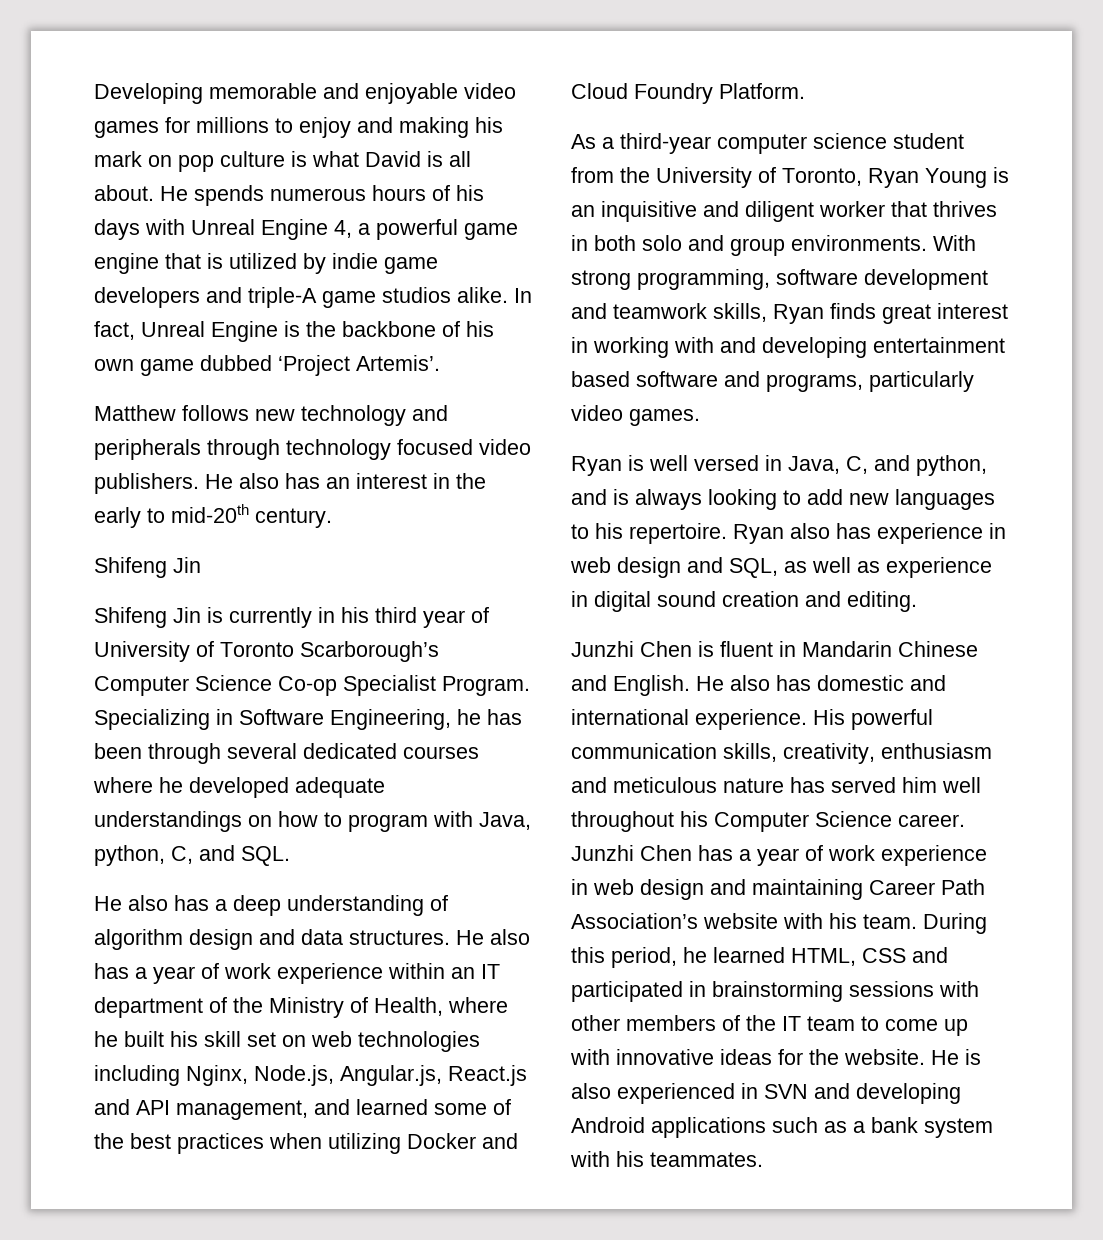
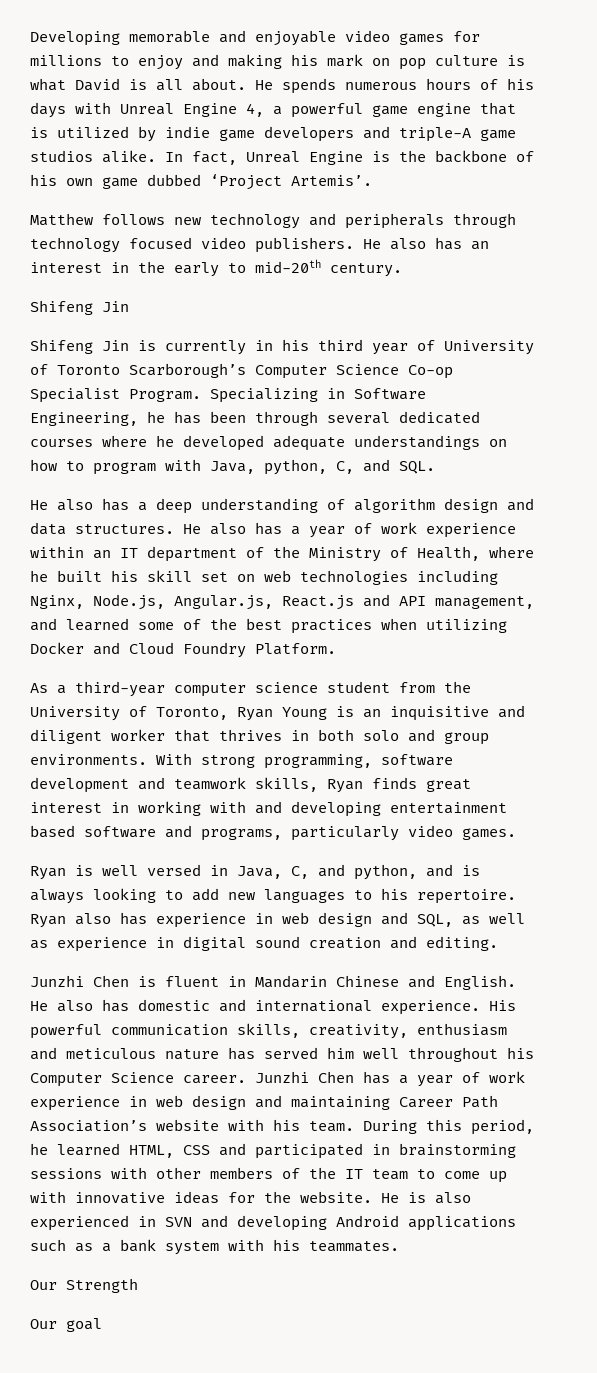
+ Our Strength
+ Our goal

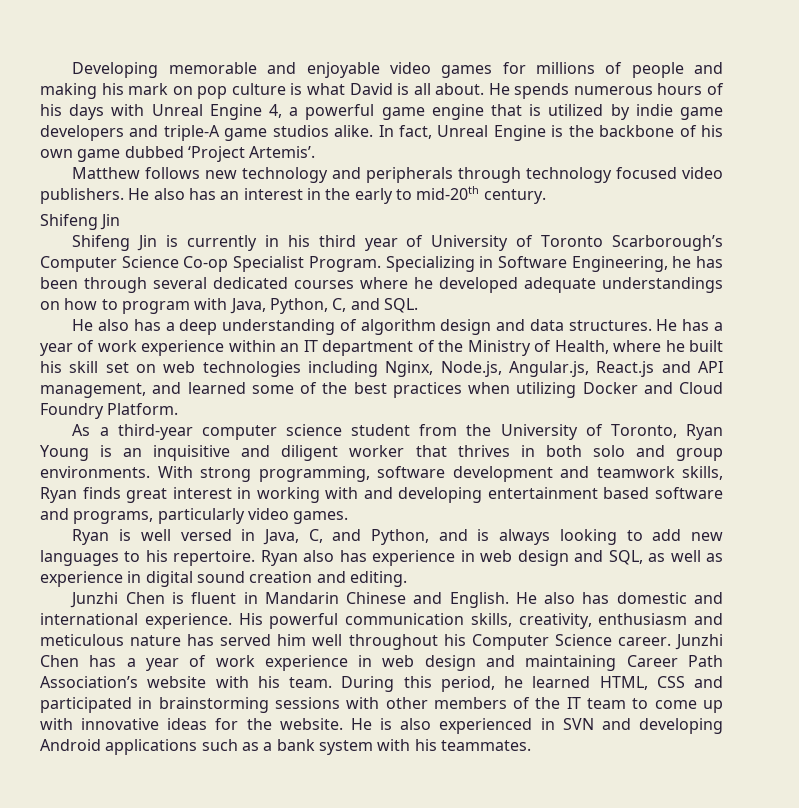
- Developing memorable and enjoyable video games for millions to enjoy and making his mark on pop culture is what David is all about.
+ Developing memorable and enjoyable video games for millions of people and making his mark on pop culture is what David is all about.
- Specializing in Software Engineering, he has been through several dedicated courses where he developed adequate understandings on how to program with Java, python, C, and SQL.
+ Specializing in Software Engineering, he has been through several dedicated courses where he developed adequate understandings on how to program with Java, Python, C, and SQL.
- He also has a year of work experience within an IT department of the Ministry of Health, where he built his skill set on web technologies including Nginx, Node.js, Angular.js, React.js and API management, and learned some of the best practices when utilizing Docker and Cloud Foundry Platform.
+ He has a year of work experience within an IT department of the Ministry of Health, where he built his skill set on web technologies including Nginx, Node.js, Angular.js, React.js and API management, and learned some of the best practices when utilizing Docker and Cloud Foundry Platform.
- Ryan is well versed in Java, C, and python, and is always looking to add new languages to his repertoire.
+ Ryan is well versed in Java, C, and Python, and is always looking to add new languages to his repertoire.
- Our Strength
- Our goal

